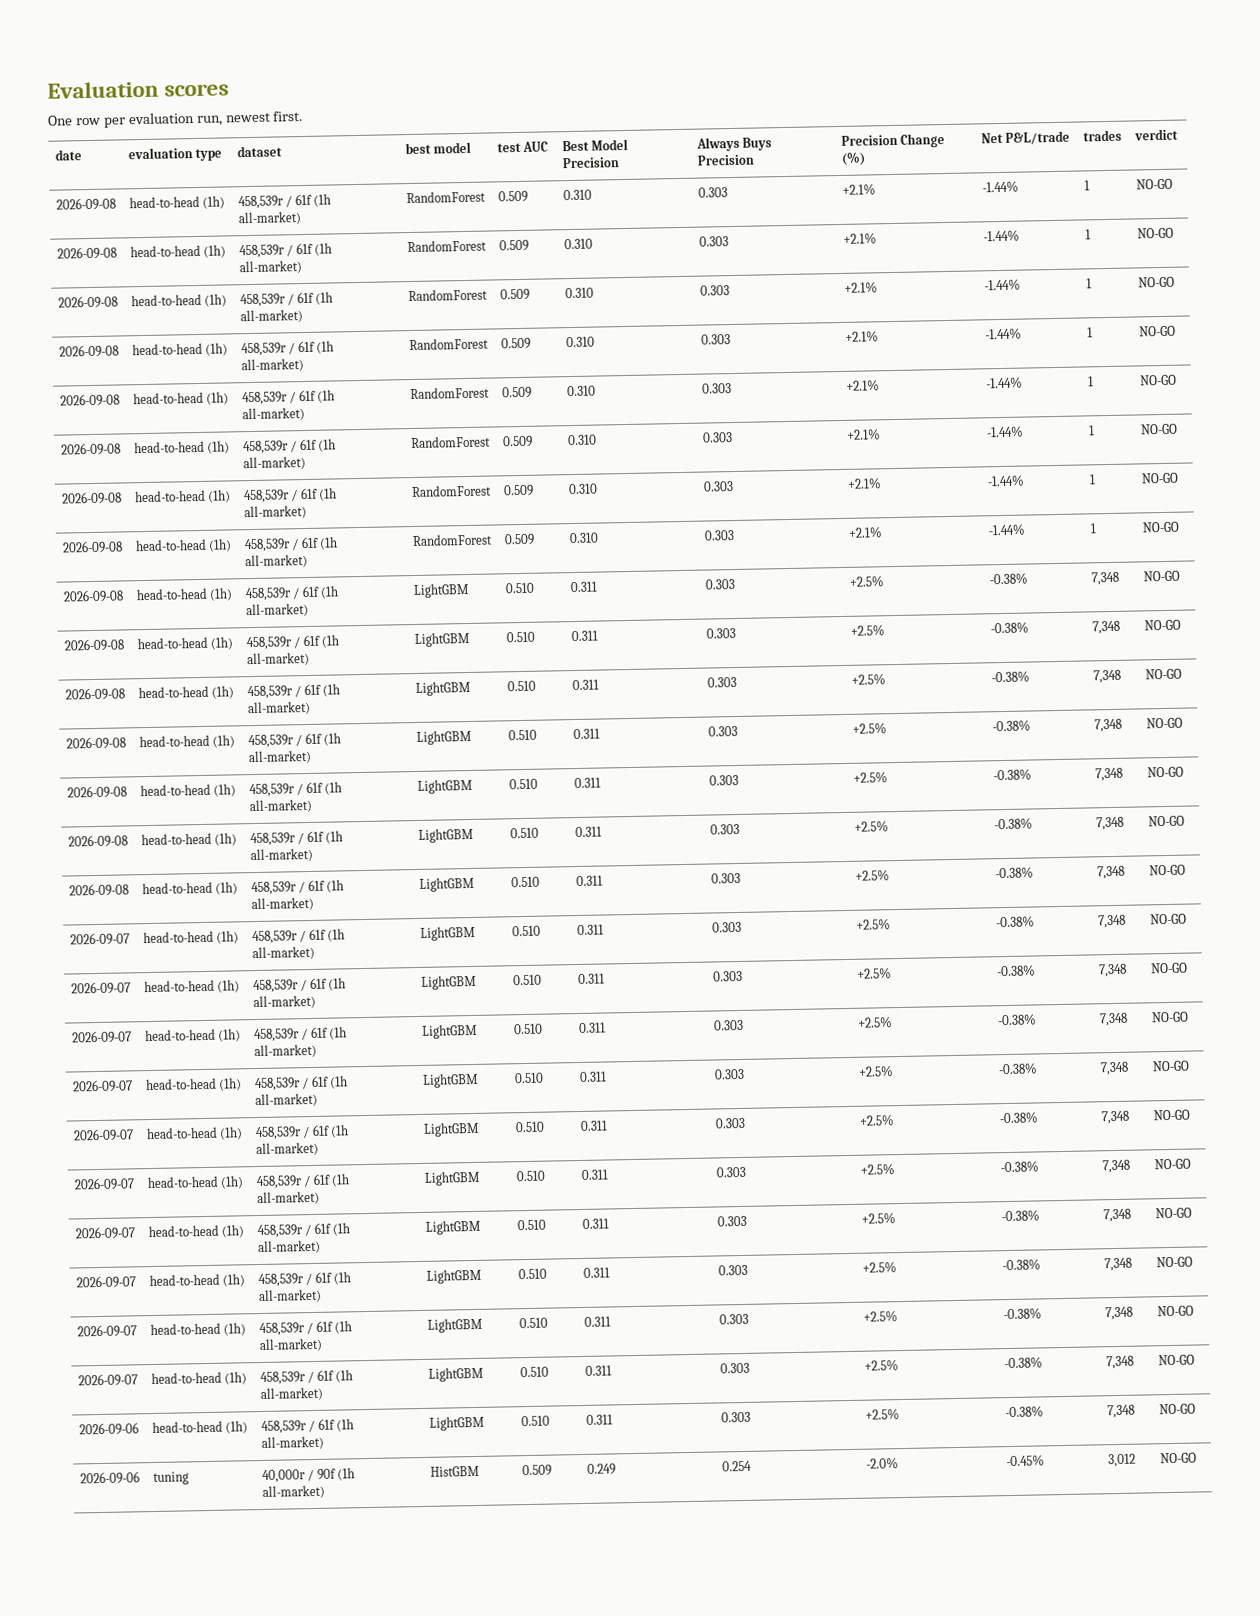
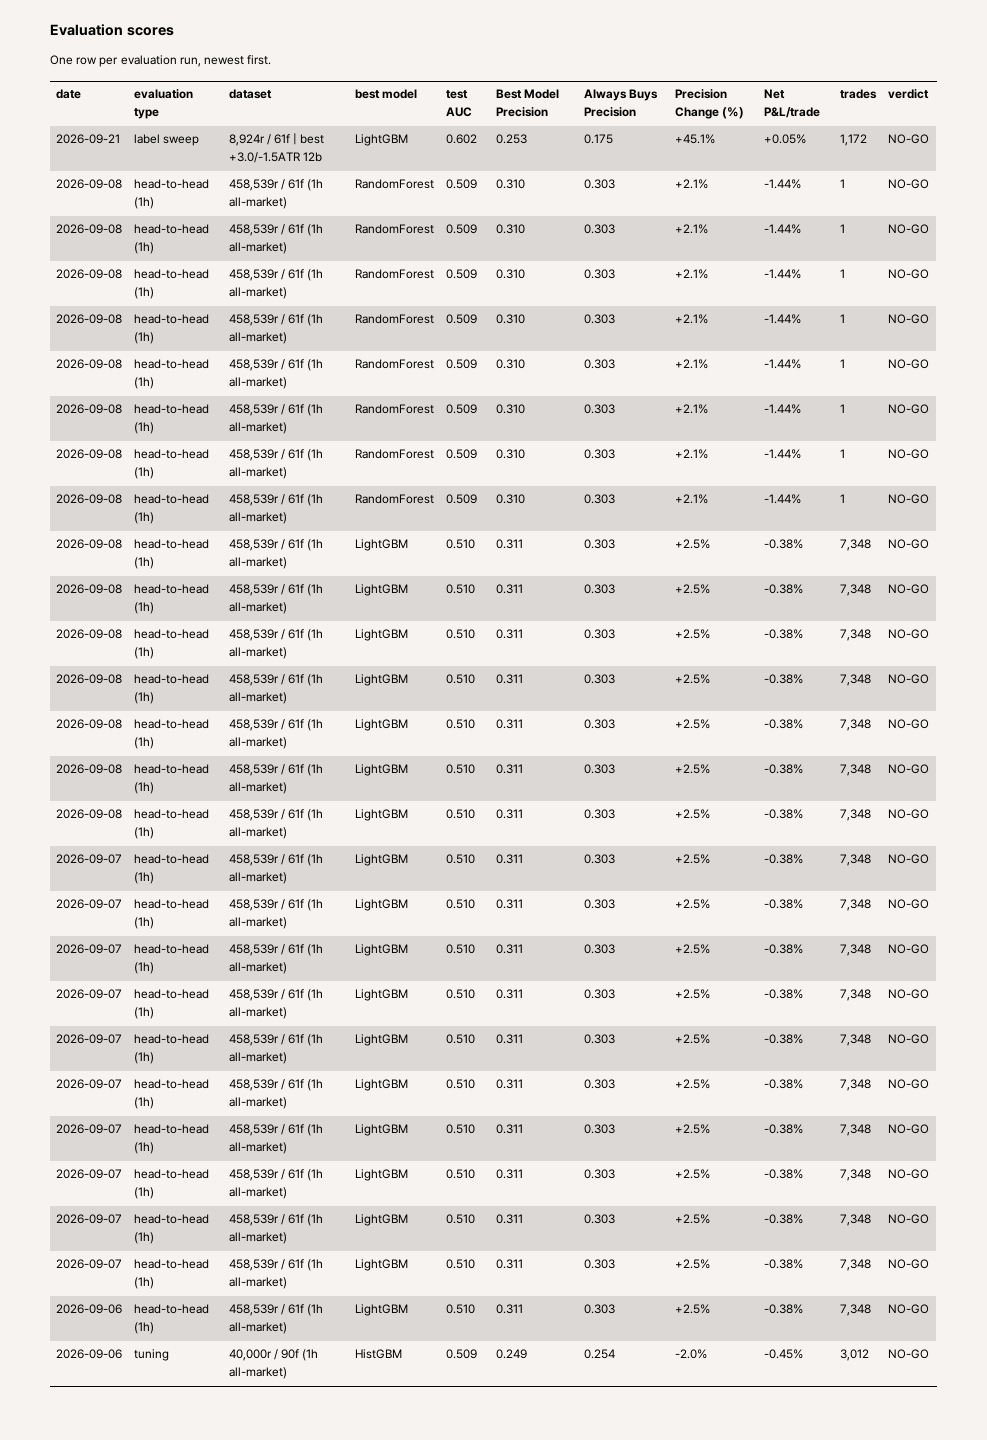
+ 2026-09-21 | label sweep | 8,924r / 61f | best +3.0/-1.5ATR 12b | LightGBM | 0.602 | 0.253 | 0.175 | +45.1% | +0.05% | 1,172 | NO-GO

